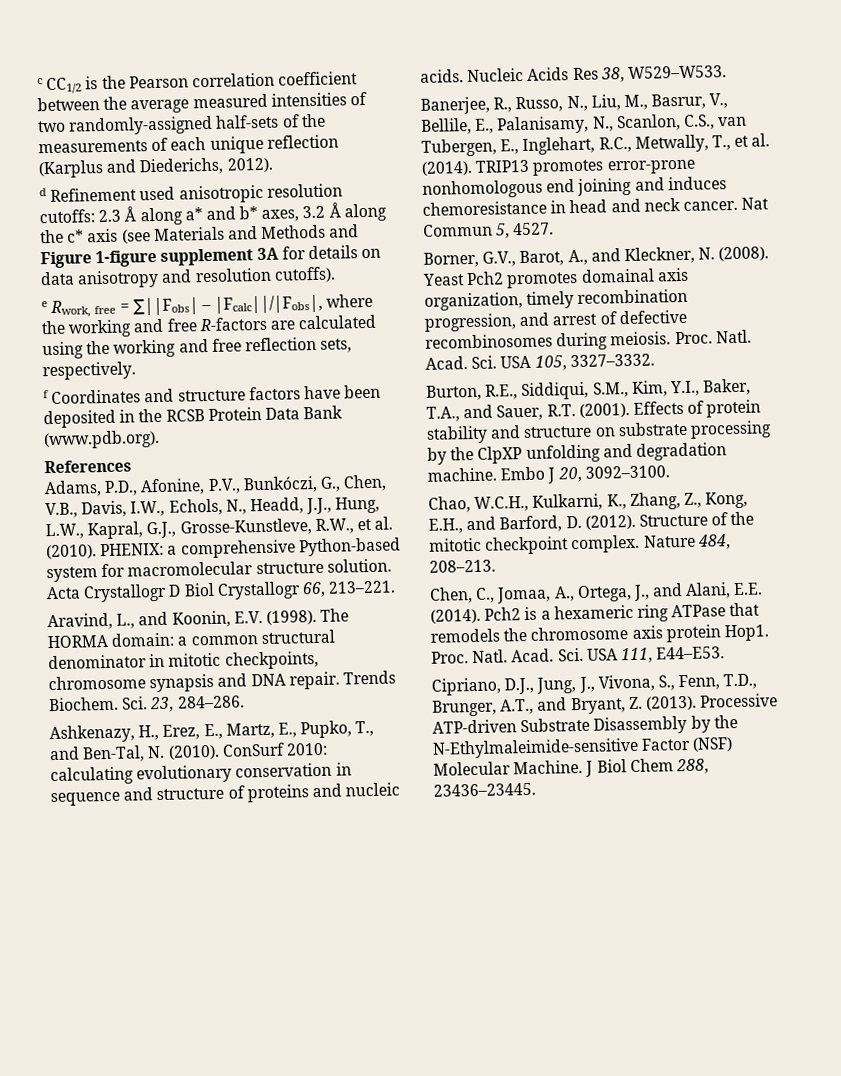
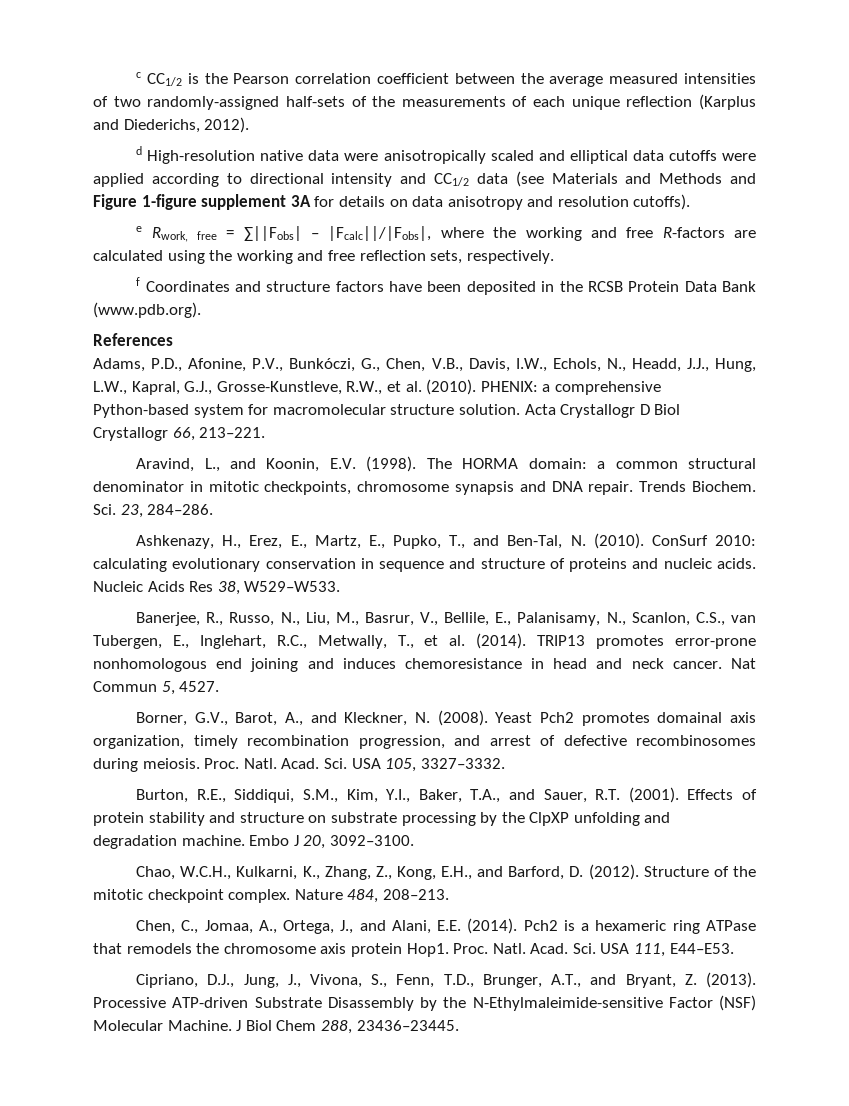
- d Refinement used anisotropic resolution cutoffs: 2.3 Å along a* and b* axes, 3.2 Å along the c* axis (see Materials and Methods and Figure 1-figure supplement 3A for details on data anisotropy and resolution cutoffs).
+ d High-resolution native data were anisotropically scaled and elliptical data cutoffs were applied according to directional intensity and CC1/2 data (see Materials and Methods and Figure 1-figure supplement 3A for details on data anisotropy and resolution cutoffs).

